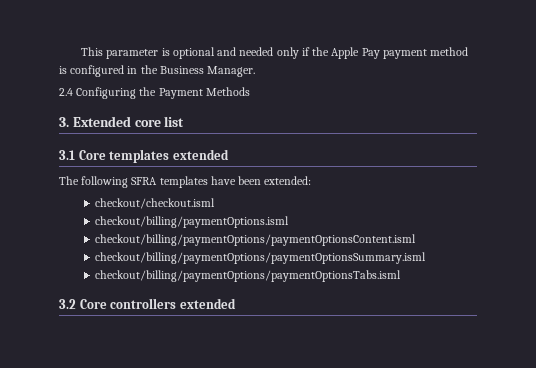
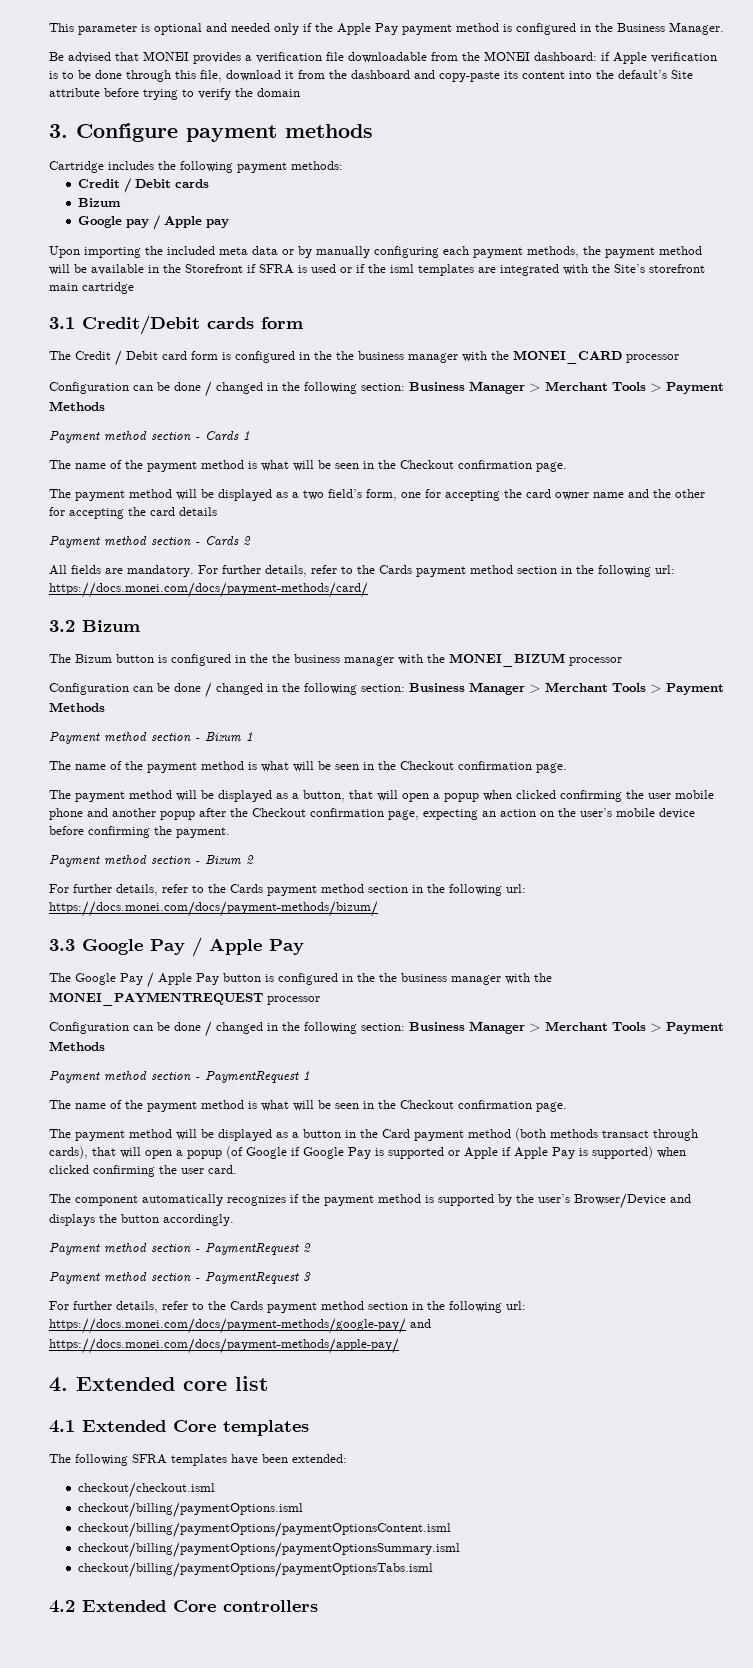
- 2.4 Configuring the Payment Methods
- 3. Extended core list
+ Be advised that MONEI provides a verification file downloadable from the MONEI dashboard: if Apple verification is to be done through this file, download it from the dashboard and copy-paste its content into the default’s Site attribute before trying to verify the domain
+ 3. Configure payment methods
+ Cartridge includes the following payment methods:
+ Credit / Debit cards
+ Bizum
+ Google pay / Apple pay
+ Upon importing the included meta data or by manually configuring each payment methods, the payment method will be available in the Storefront if SFRA is used or if the isml templates are integrated with the Site’s storefront main cartridge
+ 3.1 Credit/Debit cards form
+ The Credit / Debit card form is configured in the the business manager with the MONEI_CARD processor
+ Configuration can be done / changed in the following section: Business Manager > Merchant Tools > Payment Methods
+ Payment method section - Cards 1
+ The name of the payment method is what will be seen in the Checkout confirmation page.
+ The payment method will be displayed as a two field’s form, one for accepting the card owner name and the other for accepting the card details
+ Payment method section - Cards 2
+ All fields are mandatory. For further details, refer to the Cards payment method section in the following url: https://docs.monei.com/docs/payment-methods/card/
+ 3.2 Bizum
+ The Bizum button is configured in the the business manager with the MONEI_BIZUM processor
+ Configuration can be done / changed in the following section: Business Manager > Merchant Tools > Payment Methods
+ Payment method section - Bizum 1
+ The name of the payment method is what will be seen in the Checkout confirmation page.
+ The payment method will be displayed as a button, that will open a popup when clicked confirming the user mobile phone and another popup after the Checkout confirmation page, expecting an action on the user’s mobile device before confirming the payment.
+ Payment method section - Bizum 2
+ For further details, refer to the Cards payment method section in the following url: https://docs.monei.com/docs/payment-methods/bizum/
+ 3.3 Google Pay / Apple Pay
+ The Google Pay / Apple Pay button is configured in the the business manager with the MONEI_PAYMENTREQUEST processor
+ Configuration can be done / changed in the following section: Business Manager > Merchant Tools > Payment Methods
+ Payment method section - PaymentRequest 1
+ The name of the payment method is what will be seen in the Checkout confirmation page.
+ The payment method will be displayed as a button in the Card payment method (both methods transact through cards), that will open a popup (of Google if Google Pay is supported or Apple if Apple Pay is supported) when clicked confirming the user card.
+ The component automatically recognizes if the payment method is supported by the user’s Browser/Device and displays the button accordingly.
+ Payment method section - PaymentRequest 2
+ Payment method section - PaymentRequest 3
+ For further details, refer to the Cards payment method section in the following url: https://docs.monei.com/docs/payment-methods/google-pay/ and https://docs.monei.com/docs/payment-methods/apple-pay/
+ 4. Extended core list
- 3.1 Core templates extended
+ 4.1 Extended Core templates
- 3.2 Core controllers extended
+ 4.2 Extended Core controllers

